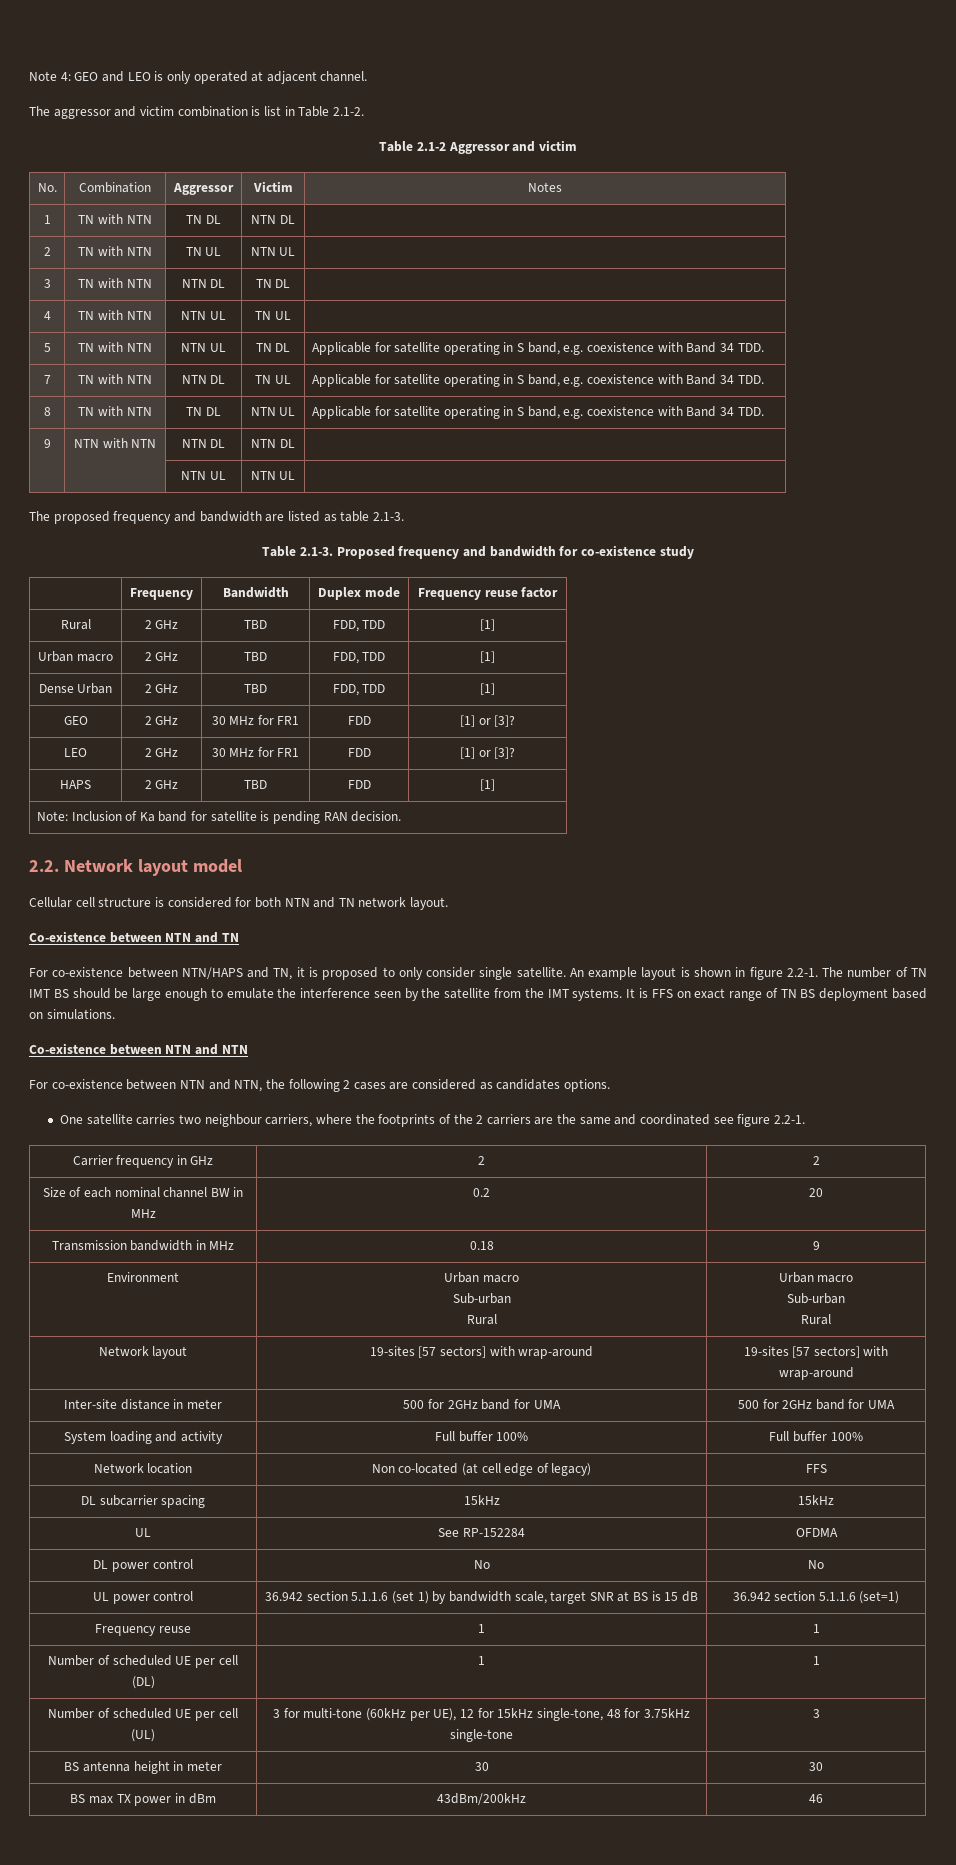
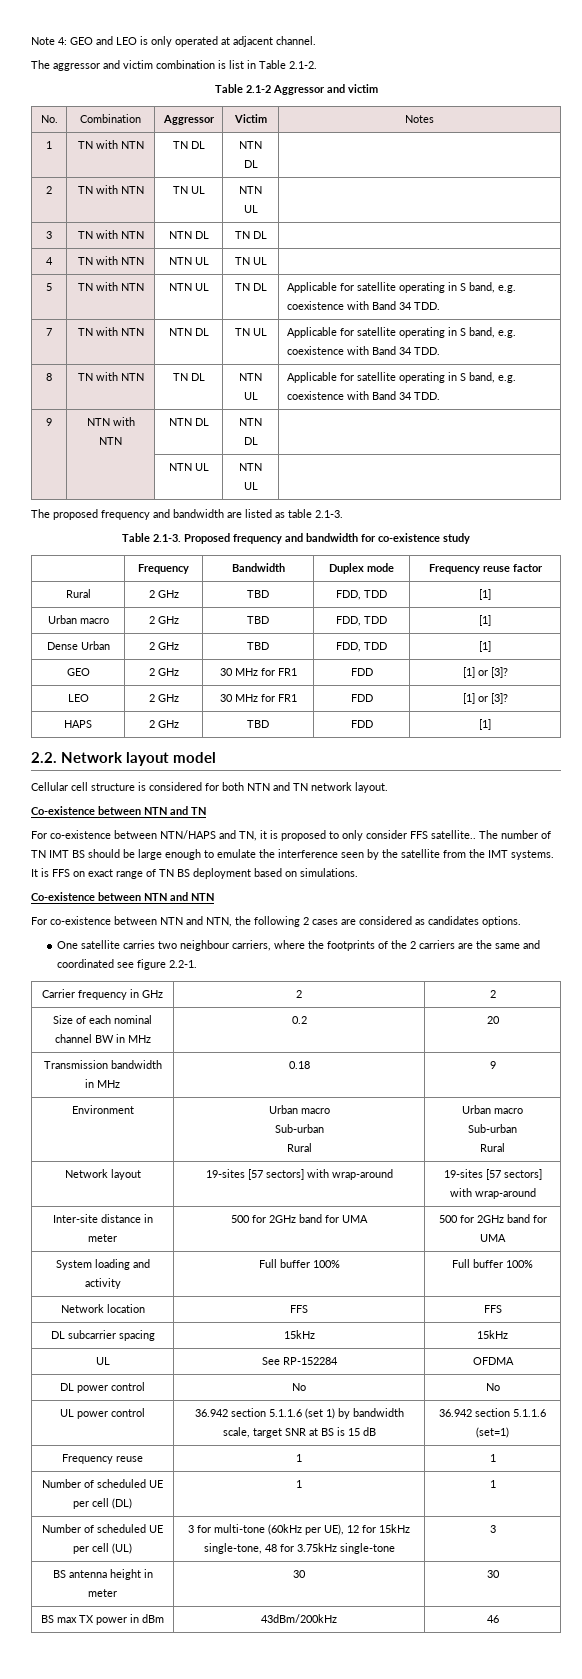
- Note: Inclusion of Ka band for satellite is pending RAN decision.
- For co-existence between NTN/HAPS and TN, it is proposed to only consider single satellite. An example layout is shown in figure 2.2-1. The number of TN IMT BS should be large enough to emulate the interference seen by the satellite from the IMT systems.
+ For co-existence between NTN/HAPS and TN, it is proposed to only consider FFS satellite.. The number of TN IMT BS should be large enough to emulate the interference seen by the satellite from the IMT systems.
- Network location | Non co-located (at cell edge of legacy) | FFS
+ Network location | FFS | FFS

